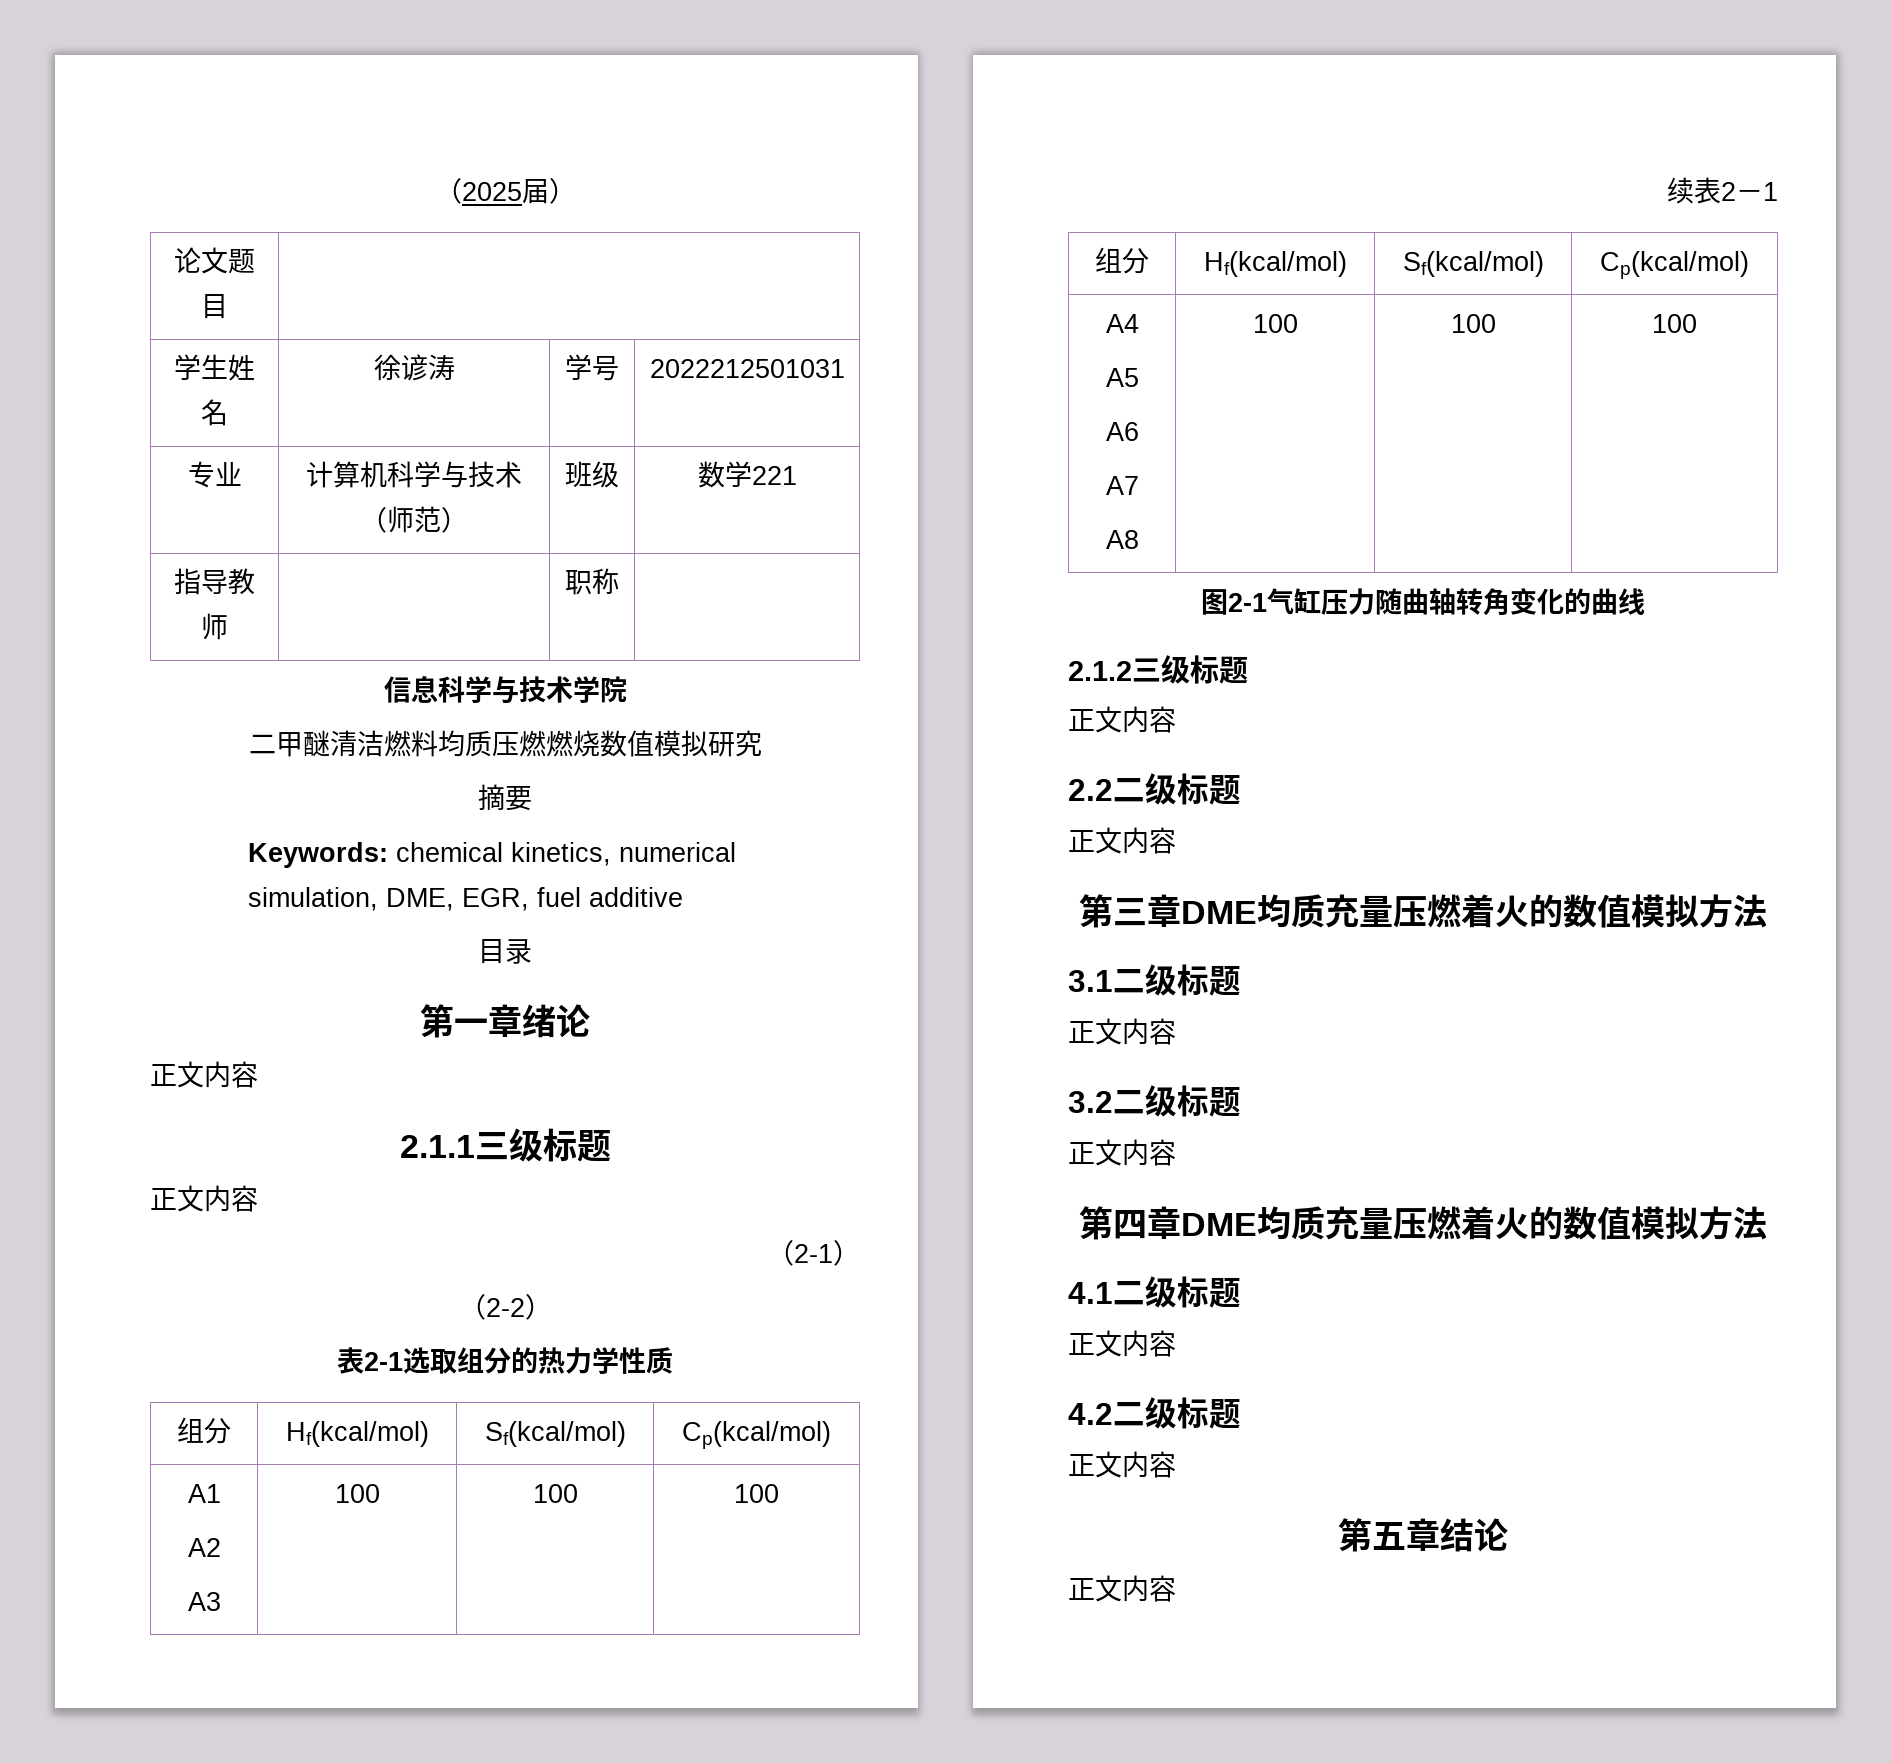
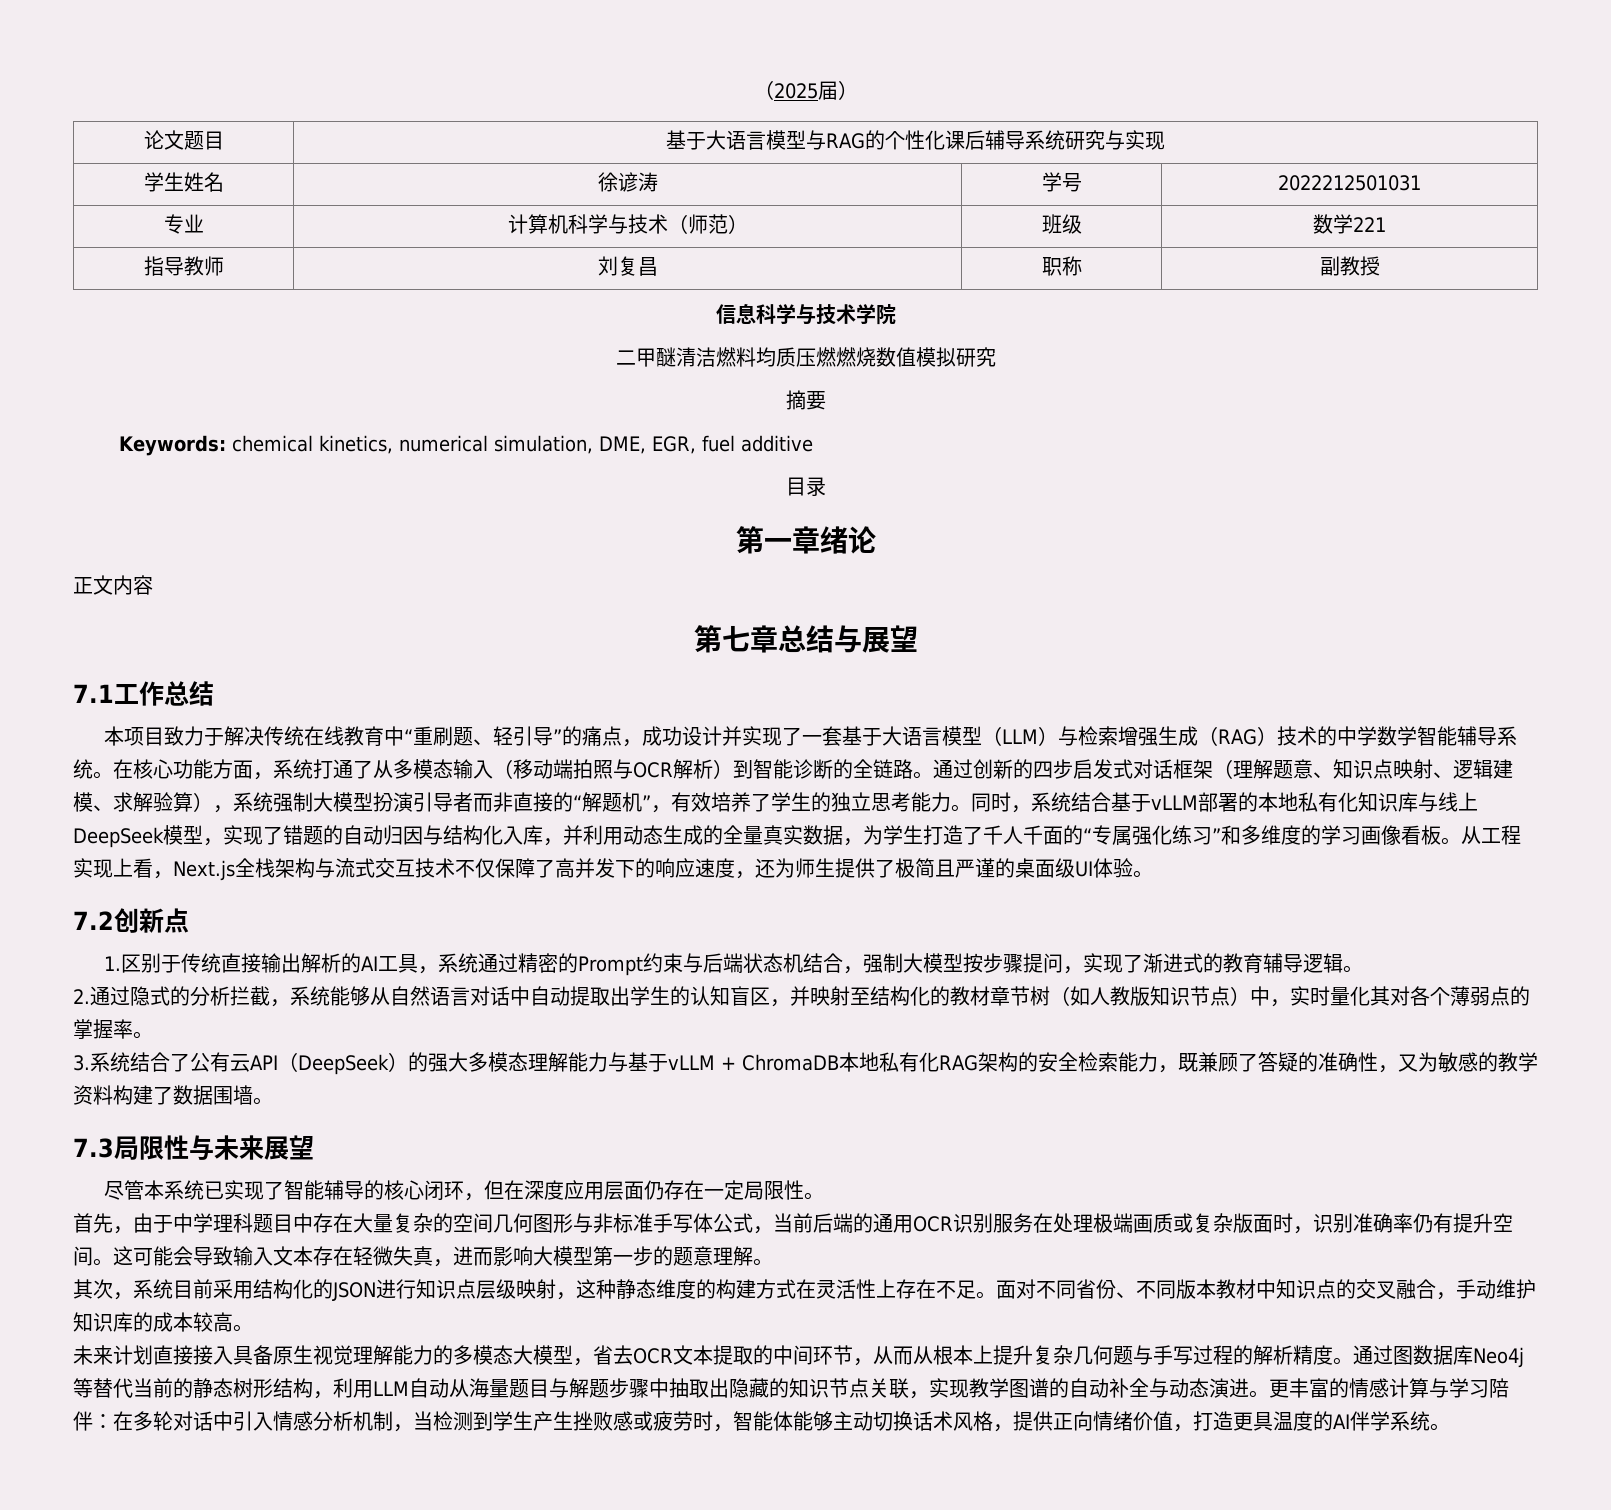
- 论文题目 |
+ 论文题目 | 基于大语言模型与RAG的个性化课后辅导系统研究与实现
- 指导教师 | | 职称 |
+ 指导教师 | 刘复昌 | 职称 | 副教授
- 2.1.1三级标题
- 正文内容
- （2-1）
- （2-2）
- 表2-1选取组分的热力学性质
- 组分 | Hf(kcal/mol) | Sf(kcal/mol) | Cp(kcal/mol)
- A1
- A2
- A3 | 100 | 100 | 100
- 续表2－1
- 组分 | Hf(kcal/mol) | Sf(kcal/mol) | Cp(kcal/mol)
- A4
- A5
- A6
- A7
- A8 | 100 | 100 | 100
- 图2-1气缸压力随曲轴转角变化的曲线
- 2.1.2三级标题
- 正文内容
- 2.2二级标题
- 正文内容
- 第三章DME均质充量压燃着火的数值模拟方法
- 3.1二级标题
- 正文内容
- 3.2二级标题
- 正文内容
- 第四章DME均质充量压燃着火的数值模拟方法
- 4.1二级标题
- 正文内容
- 4.2二级标题
- 正文内容
- 第五章结论
- 正文内容
+ 第七章总结与展望
+ 7.1工作总结
+ 本项目致力于解决传统在线教育中“重刷题、轻引导”的痛点，成功设计并实现了一套基于大语言模型（LLM）与检索增强生成（RAG）技术的中学数学智能辅导系统。在核心功能方面，系统打通了从多模态输入（移动端拍照与OCR解析）到智能诊断的全链路。通过创新的四步启发式对话框架（理解题意、知识点映射、逻辑建模、求解验算），系统强制大模型扮演引导者而非直接的“解题机”，有效培养了学生的独立思考能力。同时，系统结合基于vLLM部署的本地私有化知识库与线上DeepSeek模型，实现了错题的自动归因与结构化入库，并利用动态生成的全量真实数据，为学生打造了千人千面的“专属强化练习”和多维度的学习画像看板。从工程实现上看，Next.js全栈架构与流式交互技术不仅保障了高并发下的响应速度，还为师生提供了极简且严谨的桌面级UI体验。
+ 7.2创新点
+ 1.区别于传统直接输出解析的AI工具，系统通过精密的Prompt约束与后端状态机结合，强制大模型按步骤提问，实现了渐进式的教育辅导逻辑。
+ 2.通过隐式的分析拦截，系统能够从自然语言对话中自动提取出学生的认知盲区，并映射至结构化的教材章节树（如人教版知识节点）中，实时量化其对各个薄弱点的掌握率。
+ 3.系统结合了公有云API（DeepSeek）的强大多模态理解能力与基于vLLM + ChromaDB本地私有化RAG架构的安全检索能力，既兼顾了答疑的准确性，又为敏感的教学资料构建了数据围墙。
+ 7.3局限性与未来展望
+ 尽管本系统已实现了智能辅导的核心闭环，但在深度应用层面仍存在一定局限性。
+ 首先，由于中学理科题目中存在大量复杂的空间几何图形与非标准手写体公式，当前后端的通用OCR识别服务在处理极端画质或复杂版面时，识别准确率仍有提升空间。这可能会导致输入文本存在轻微失真，进而影响大模型第一步的题意理解。
+ 其次，系统目前采用结构化的JSON进行知识点层级映射，这种静态维度的构建方式在灵活性上存在不足。面对不同省份、不同版本教材中知识点的交叉融合，手动维护知识库的成本较高。
+ 未来计划直接接入具备原生视觉理解能力的多模态大模型，省去OCR文本提取的中间环节，从而从根本上提升复杂几何题与手写过程的解析精度。通过图数据库Neo4j等替代当前的静态树形结构，利用LLM自动从海量题目与解题步骤中抽取出隐藏的知识节点关联，实现教学图谱的自动补全与动态演进。更丰富的情感计算与学习陪伴：在多轮对话中引入情感分析机制，当检测到学生产生挫败感或疲劳时，智能体能够主动切换话术风格，提供正向情绪价值，打造更具温度的AI伴学系统。

